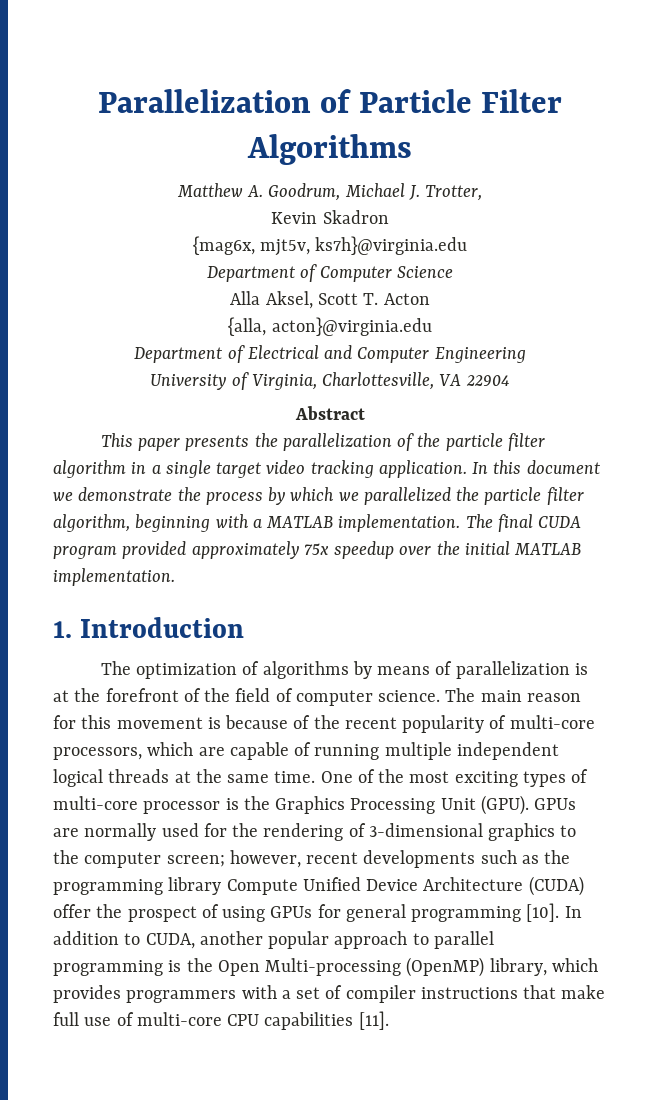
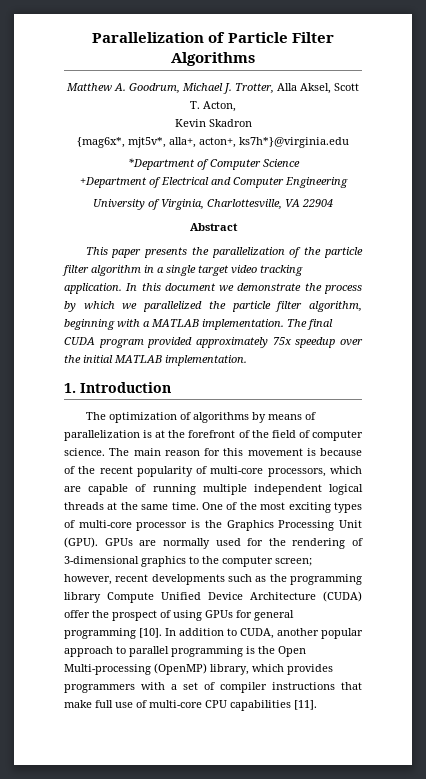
- Matthew A. Goodrum, Michael J. Trotter,
+ Matthew A. Goodrum, Michael J. Trotter, Alla Aksel, Scott T. Acton,
  Kevin Skadron
- {mag6x, mjt5v, ks7h}@virginia.edu
- Department of Computer Science
- Alla Aksel, Scott T. Acton
- {alla, acton}@virginia.edu
- Department of Electrical and Computer Engineering
+ {mag6x*, mjt5v*, alla+, acton+, ks7h*}@virginia.edu
+ *Department of Computer Science
+ +Department of Electrical and Computer Engineering

